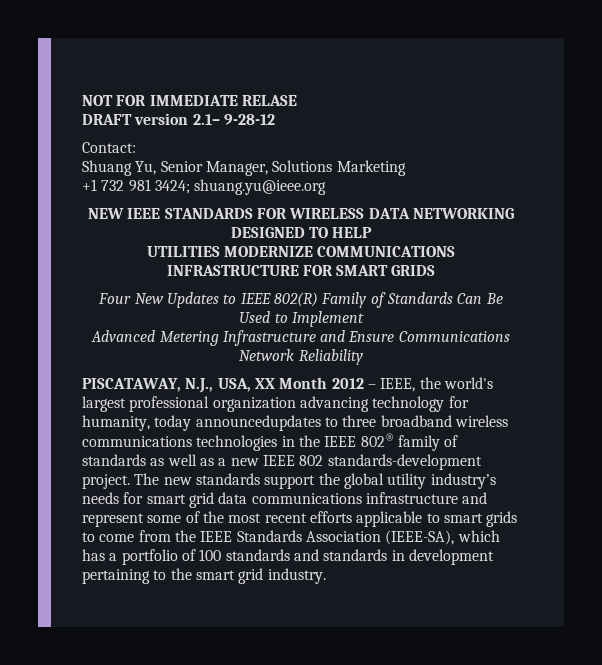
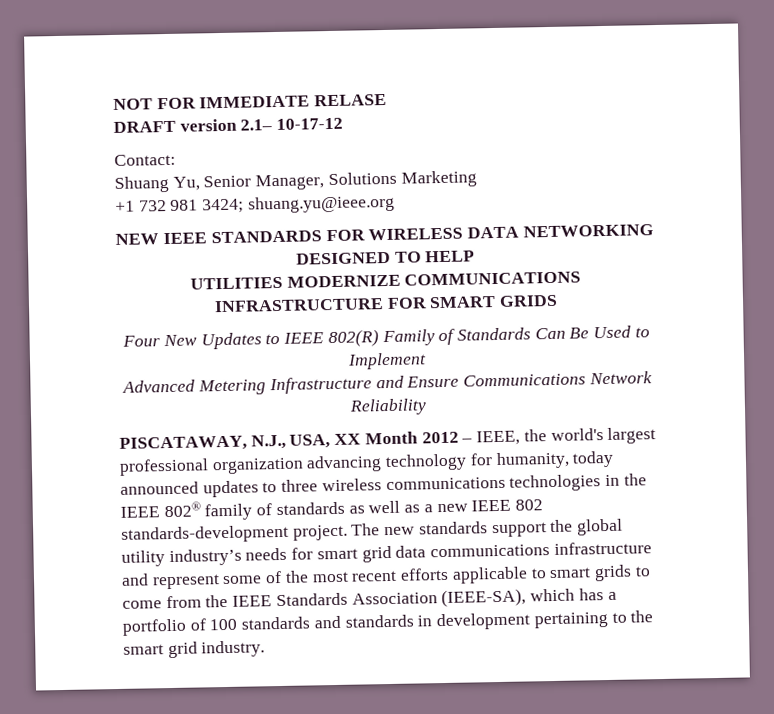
- DRAFT version 2.1– 9-28-12
+ DRAFT version 2.1– 10-17-12
- PISCATAWAY, N.J., USA, XX Month 2012 – IEEE, the world's largest professional organization advancing technology for humanity, today announcedupdates to three broadband wireless communications technologies in the IEEE 802® family of standards as well as a new IEEE 802 standards-development project.
+ PISCATAWAY, N.J., USA, XX Month 2012 – IEEE, the world's largest professional organization advancing technology for humanity, today announced updates to three wireless communications technologies in the IEEE 802® family of standards as well as a new IEEE 802 standards-development project.

